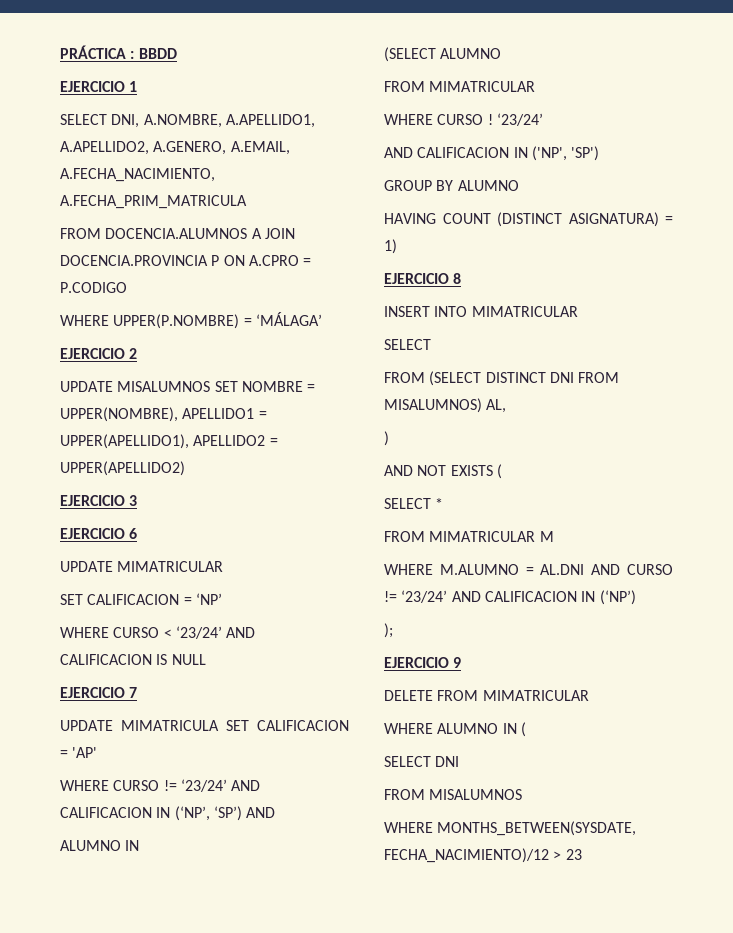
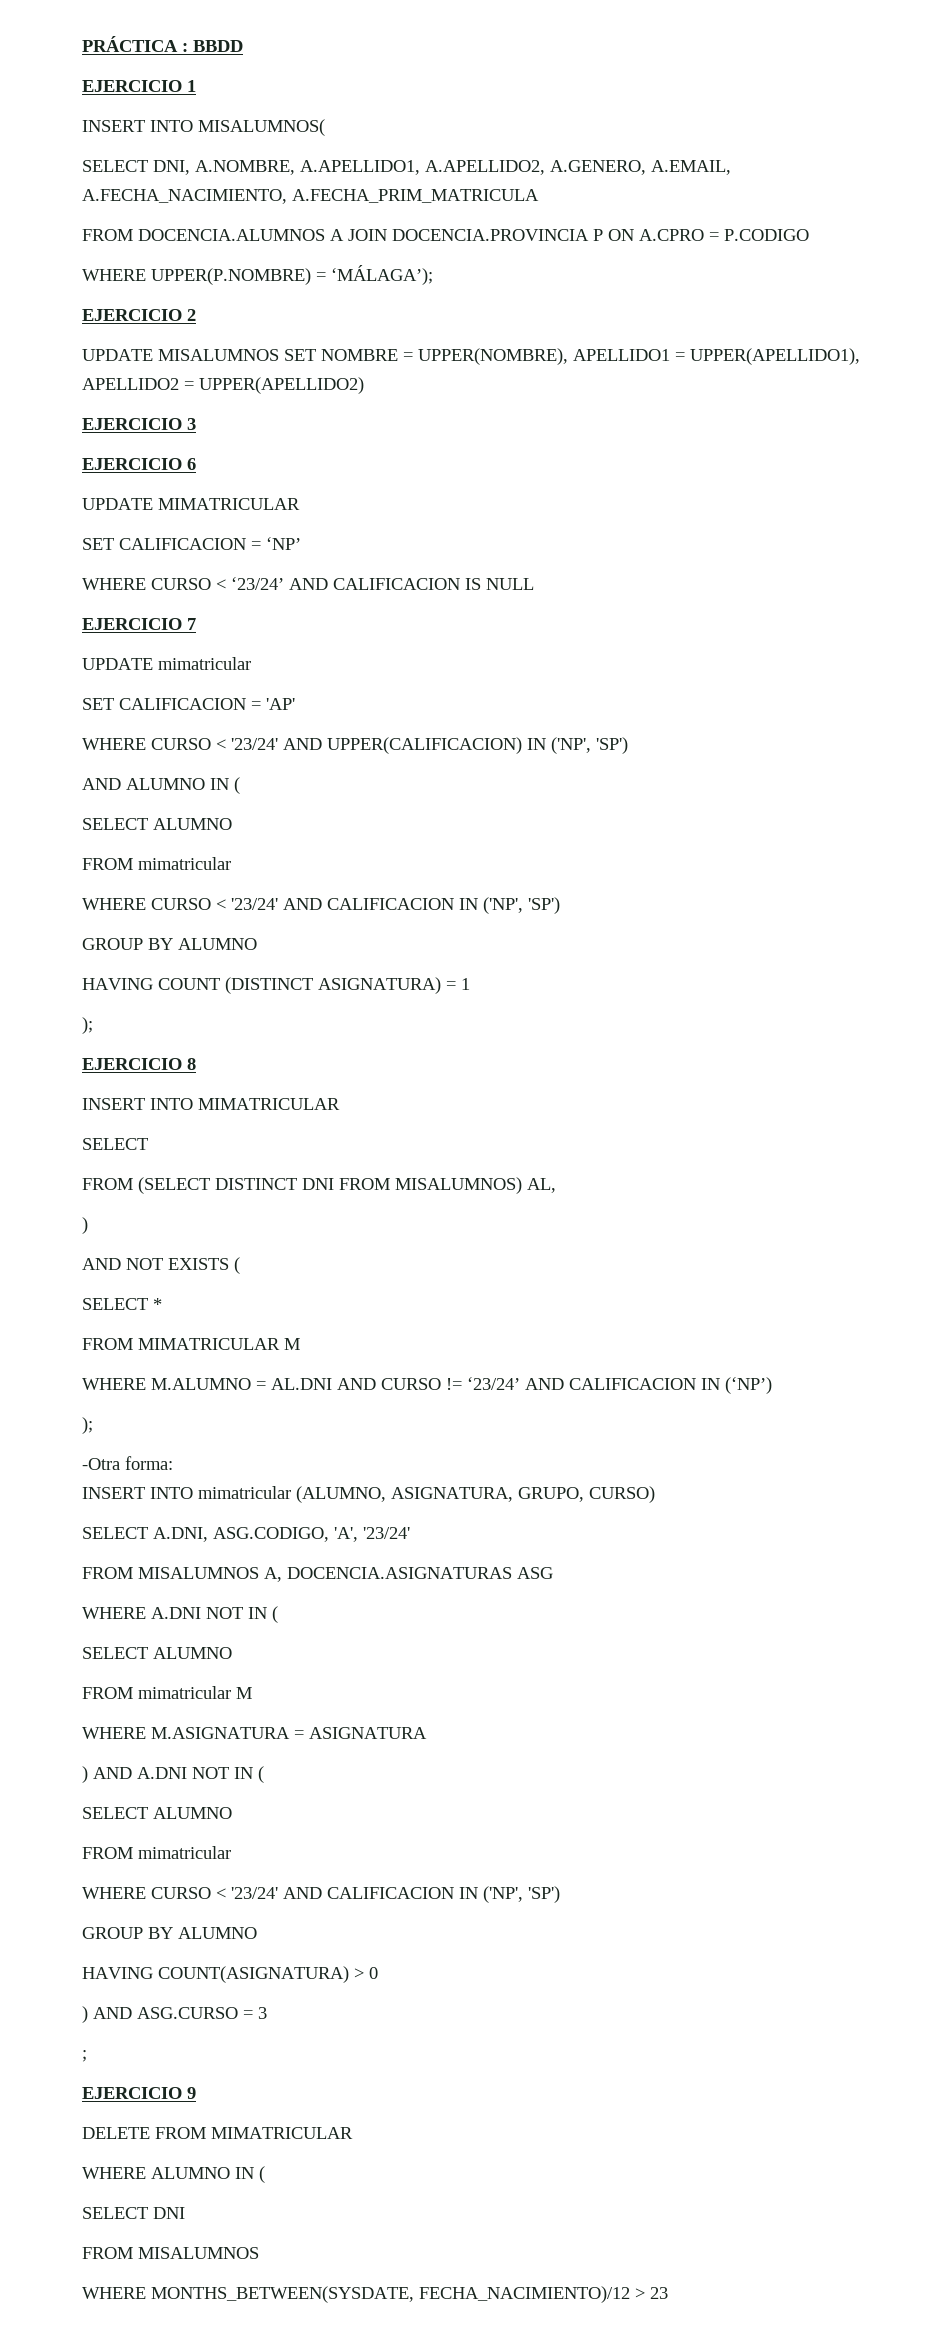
+ INSERT INTO MISALUMNOS(
- WHERE UPPER(P.NOMBRE) = ‘MÁLAGA’
+ WHERE UPPER(P.NOMBRE) = ‘MÁLAGA’);
- UPDATE MIMATRICULA SET CALIFICACION = 'AP'
+ UPDATE mimatricular
+ SET CALIFICACION = 'AP'
- WHERE CURSO != ‘23/24’ AND CALIFICACION IN (‘NP’, ‘SP’) AND
- ALUMNO IN
- (SELECT ALUMNO
- FROM MIMATRICULAR
- WHERE CURSO ! ‘23/24’
- AND CALIFICACION IN ('NP', 'SP')
+ WHERE CURSO < '23/24' AND UPPER(CALIFICACION) IN ('NP', 'SP')
+ AND ALUMNO IN (
+ SELECT ALUMNO
+ FROM mimatricular
+ WHERE CURSO < '23/24' AND CALIFICACION IN ('NP', 'SP')
- HAVING COUNT (DISTINCT ASIGNATURA) = 1)
+ HAVING COUNT (DISTINCT ASIGNATURA) = 1
+ );
+ -Otra forma:
+ INSERT INTO mimatricular (ALUMNO, ASIGNATURA, GRUPO, CURSO)
+ SELECT A.DNI, ASG.CODIGO, 'A', '23/24'
+ FROM MISALUMNOS A, DOCENCIA.ASIGNATURAS ASG
+ WHERE A.DNI NOT IN (
+ SELECT ALUMNO
+ FROM mimatricular M
+ WHERE M.ASIGNATURA = ASIGNATURA
+ ) AND A.DNI NOT IN (
+ SELECT ALUMNO
+ FROM mimatricular
+ WHERE CURSO < '23/24' AND CALIFICACION IN ('NP', 'SP')
+ GROUP BY ALUMNO
+ HAVING COUNT(ASIGNATURA) > 0
+ ) AND ASG.CURSO = 3
+ ;

